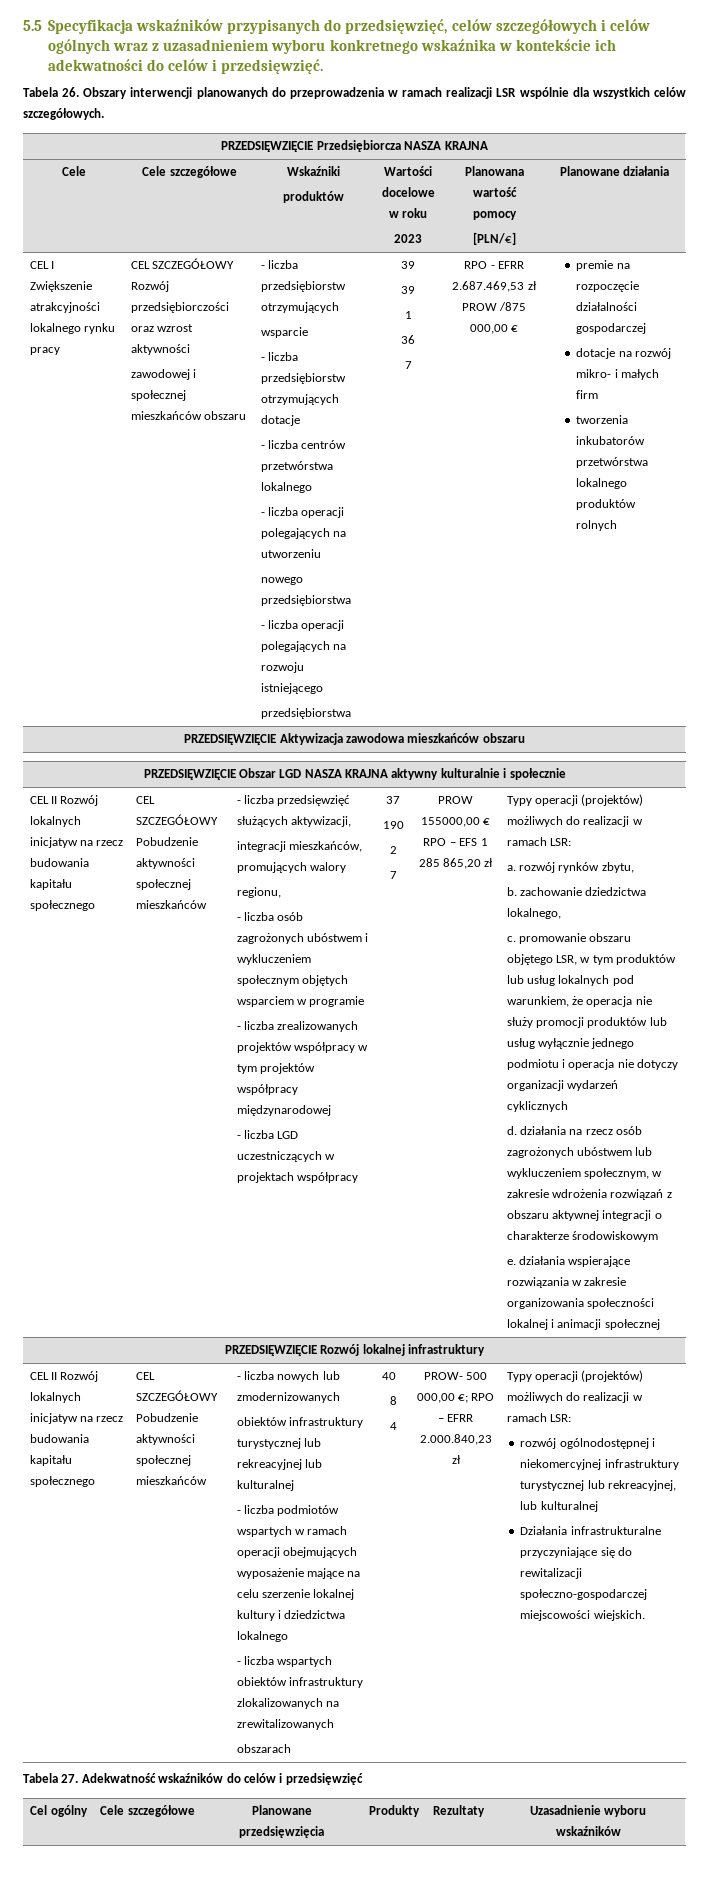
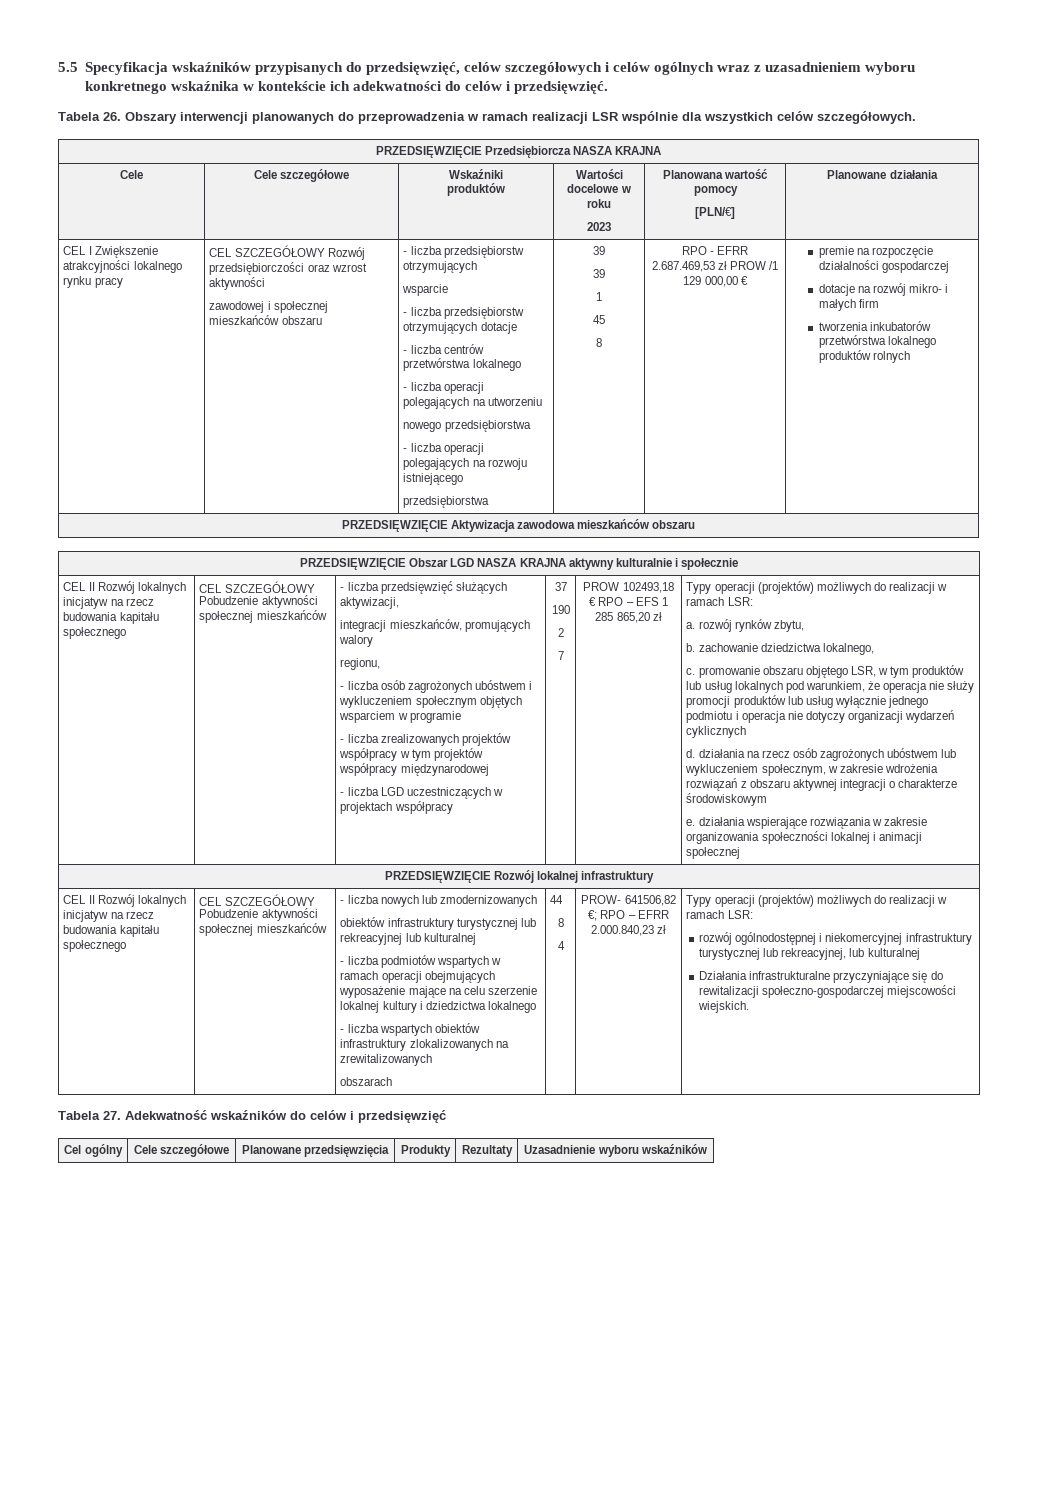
- 36
- 7
+ 45
+ 8
- RPO - EFRR 2.687.469,53 zł PROW /875 000,00 €
+ RPO - EFRR 2.687.469,53 zł PROW /1 129 000,00 €
- PROW 155000,00 € RPO – EFS 1 285 865,20 zł
+ PROW 102493,18 € RPO – EFS 1 285 865,20 zł
- 40
+ 44
- PROW- 500 000,00 €; RPO – EFRR 2.000.840,23 zł
+ PROW- 641506,82 €; RPO – EFRR 2.000.840,23 zł

